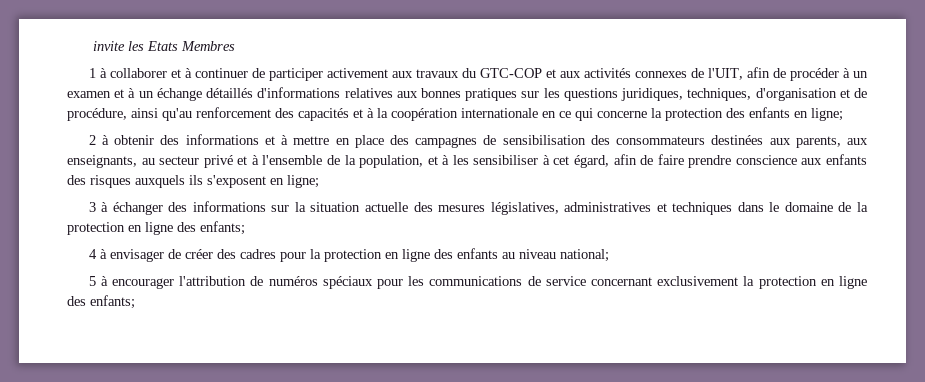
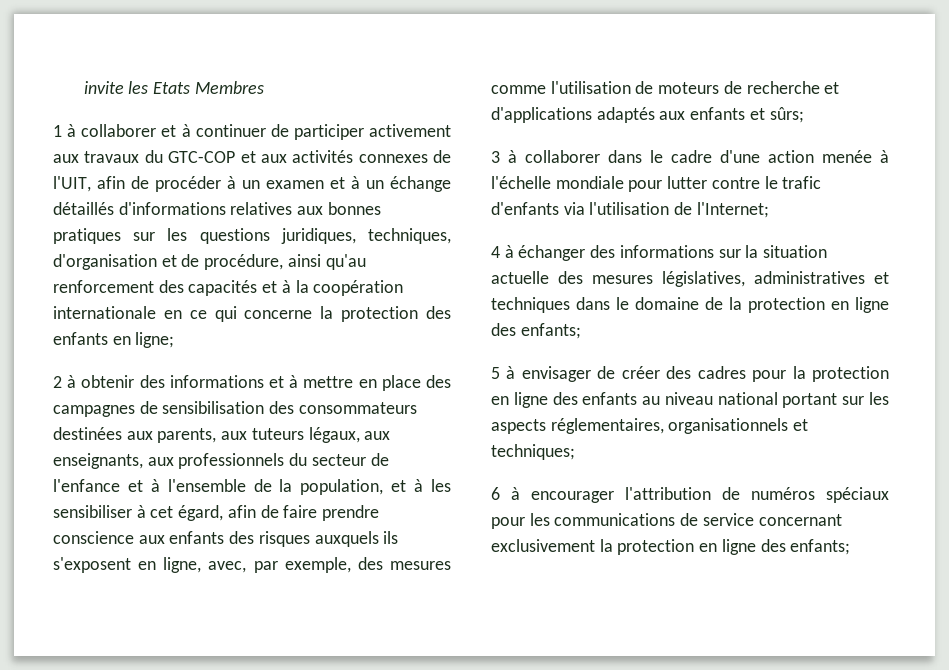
- 2 à obtenir des informations et à mettre en place des campagnes de sensibilisation des consommateurs destinées aux parents, aux enseignants, au secteur privé et à l'ensemble de la population, et à les sensibiliser à cet égard, afin de faire prendre conscience aux enfants des risques auxquels ils s'exposent en ligne;
- 3 à échanger des informations sur la situation actuelle des mesures législatives, administratives et techniques dans le domaine de la protection en ligne des enfants;
+ 2 à obtenir des informations et à mettre en place des campagnes de sensibilisation des consommateurs destinées aux parents, aux tuteurs légaux, aux enseignants, aux professionnels du secteur de l'enfance et à l'ensemble de la population, et à les sensibiliser à cet égard, afin de faire prendre conscience aux enfants des risques auxquels ils s'exposent en ligne, avec, par exemple, des mesures comme l'utilisation de moteurs de recherche et d'applications adaptés aux enfants et sûrs;
+ 3 à collaborer dans le cadre d'une action menée à l'échelle mondiale pour lutter contre le trafic d'enfants via l'utilisation de l'Internet;
+ 4 à échanger des informations sur la situation actuelle des mesures législatives, administratives et techniques dans le domaine de la protection en ligne des enfants;
- 4 à envisager de créer des cadres pour la protection en ligne des enfants au niveau national;
- 5 à encourager l'attribution de numéros spéciaux pour les communications de service concernant exclusivement la protection en ligne des enfants;
+ 5 à envisager de créer des cadres pour la protection en ligne des enfants au niveau national portant sur les aspects réglementaires, organisationnels et techniques;
+ 6 à encourager l'attribution de numéros spéciaux pour les communications de service concernant exclusivement la protection en ligne des enfants;

